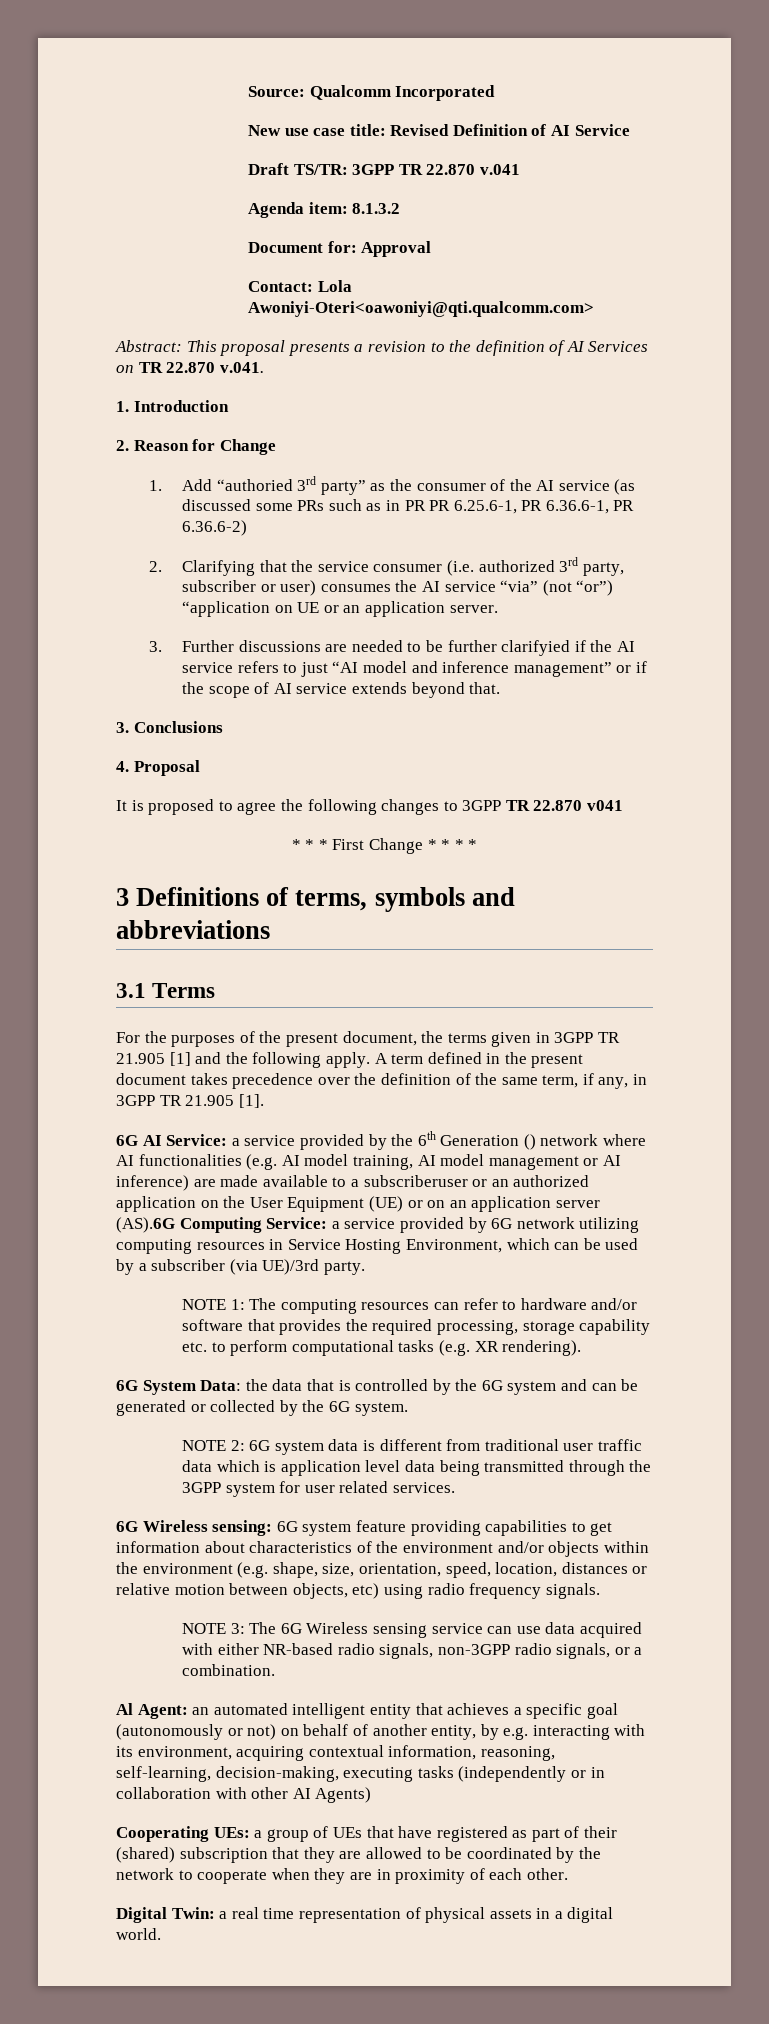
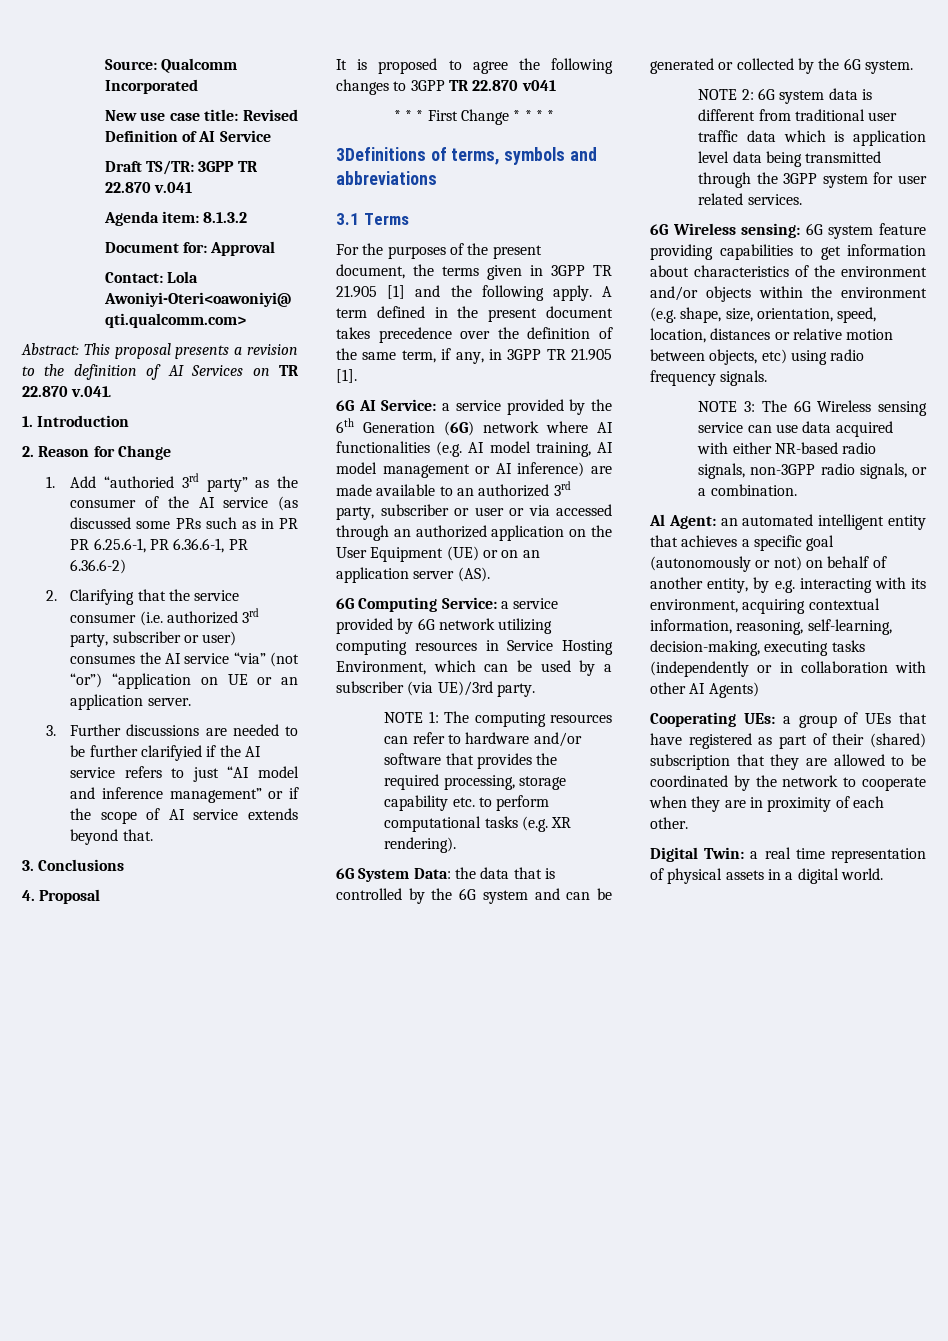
- 3 Definitions of terms, symbols and abbreviations
+ 3Definitions of terms, symbols and abbreviations
- a service provided by the 6th Generation () network where AI functionalities (e.g. AI model training, AI model management or AI inference) are made available to a subscriberuser or an authorized application on the User Equipment (UE) or on an application server (AS).6G Computing Service:
+ a service provided by the 6th Generation (6G) network where AI functionalities (e.g. AI model training, AI model management or AI inference) are made available to an authorized 3rd party, subscriber or user or via accessed through an authorized application on the User Equipment (UE) or on an application server (AS).
+ 6G Computing Service:

